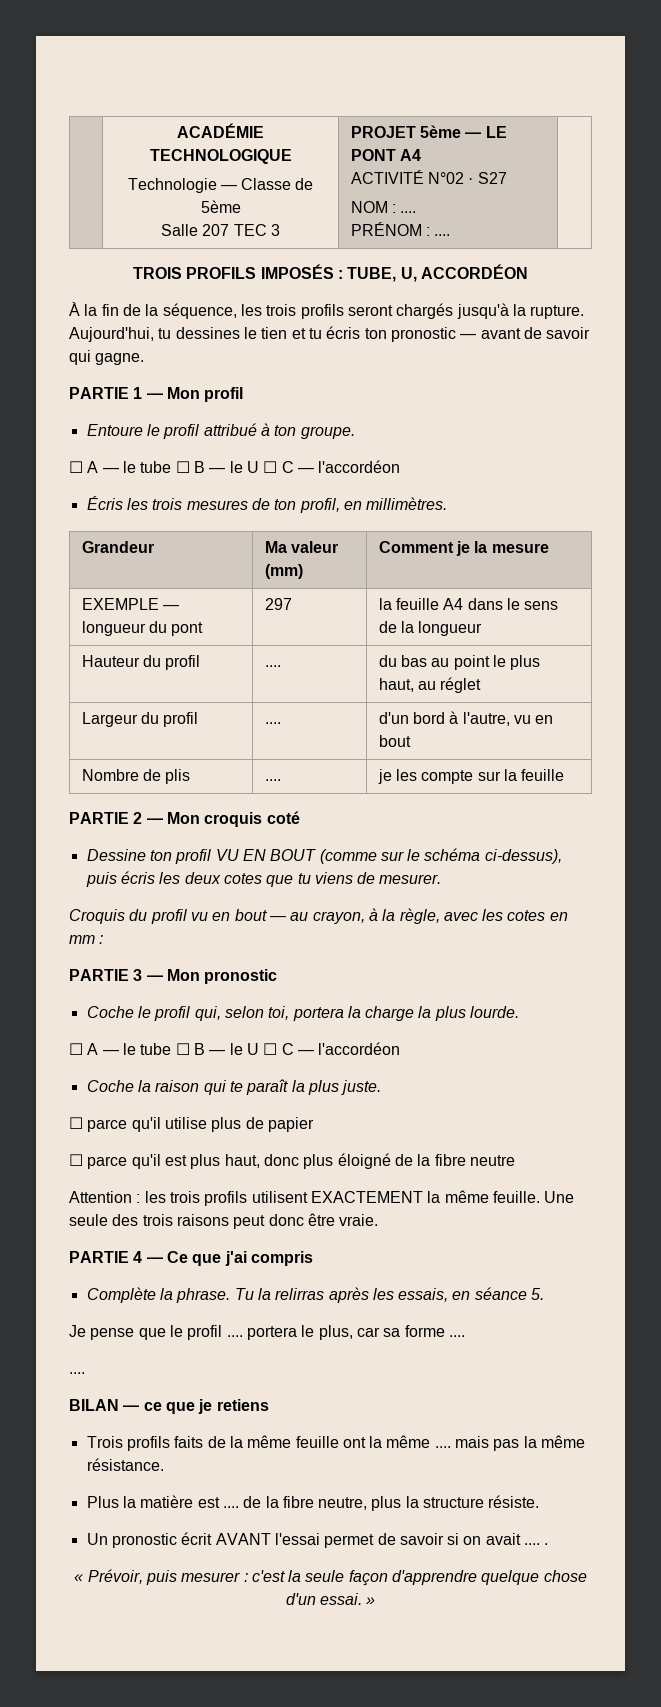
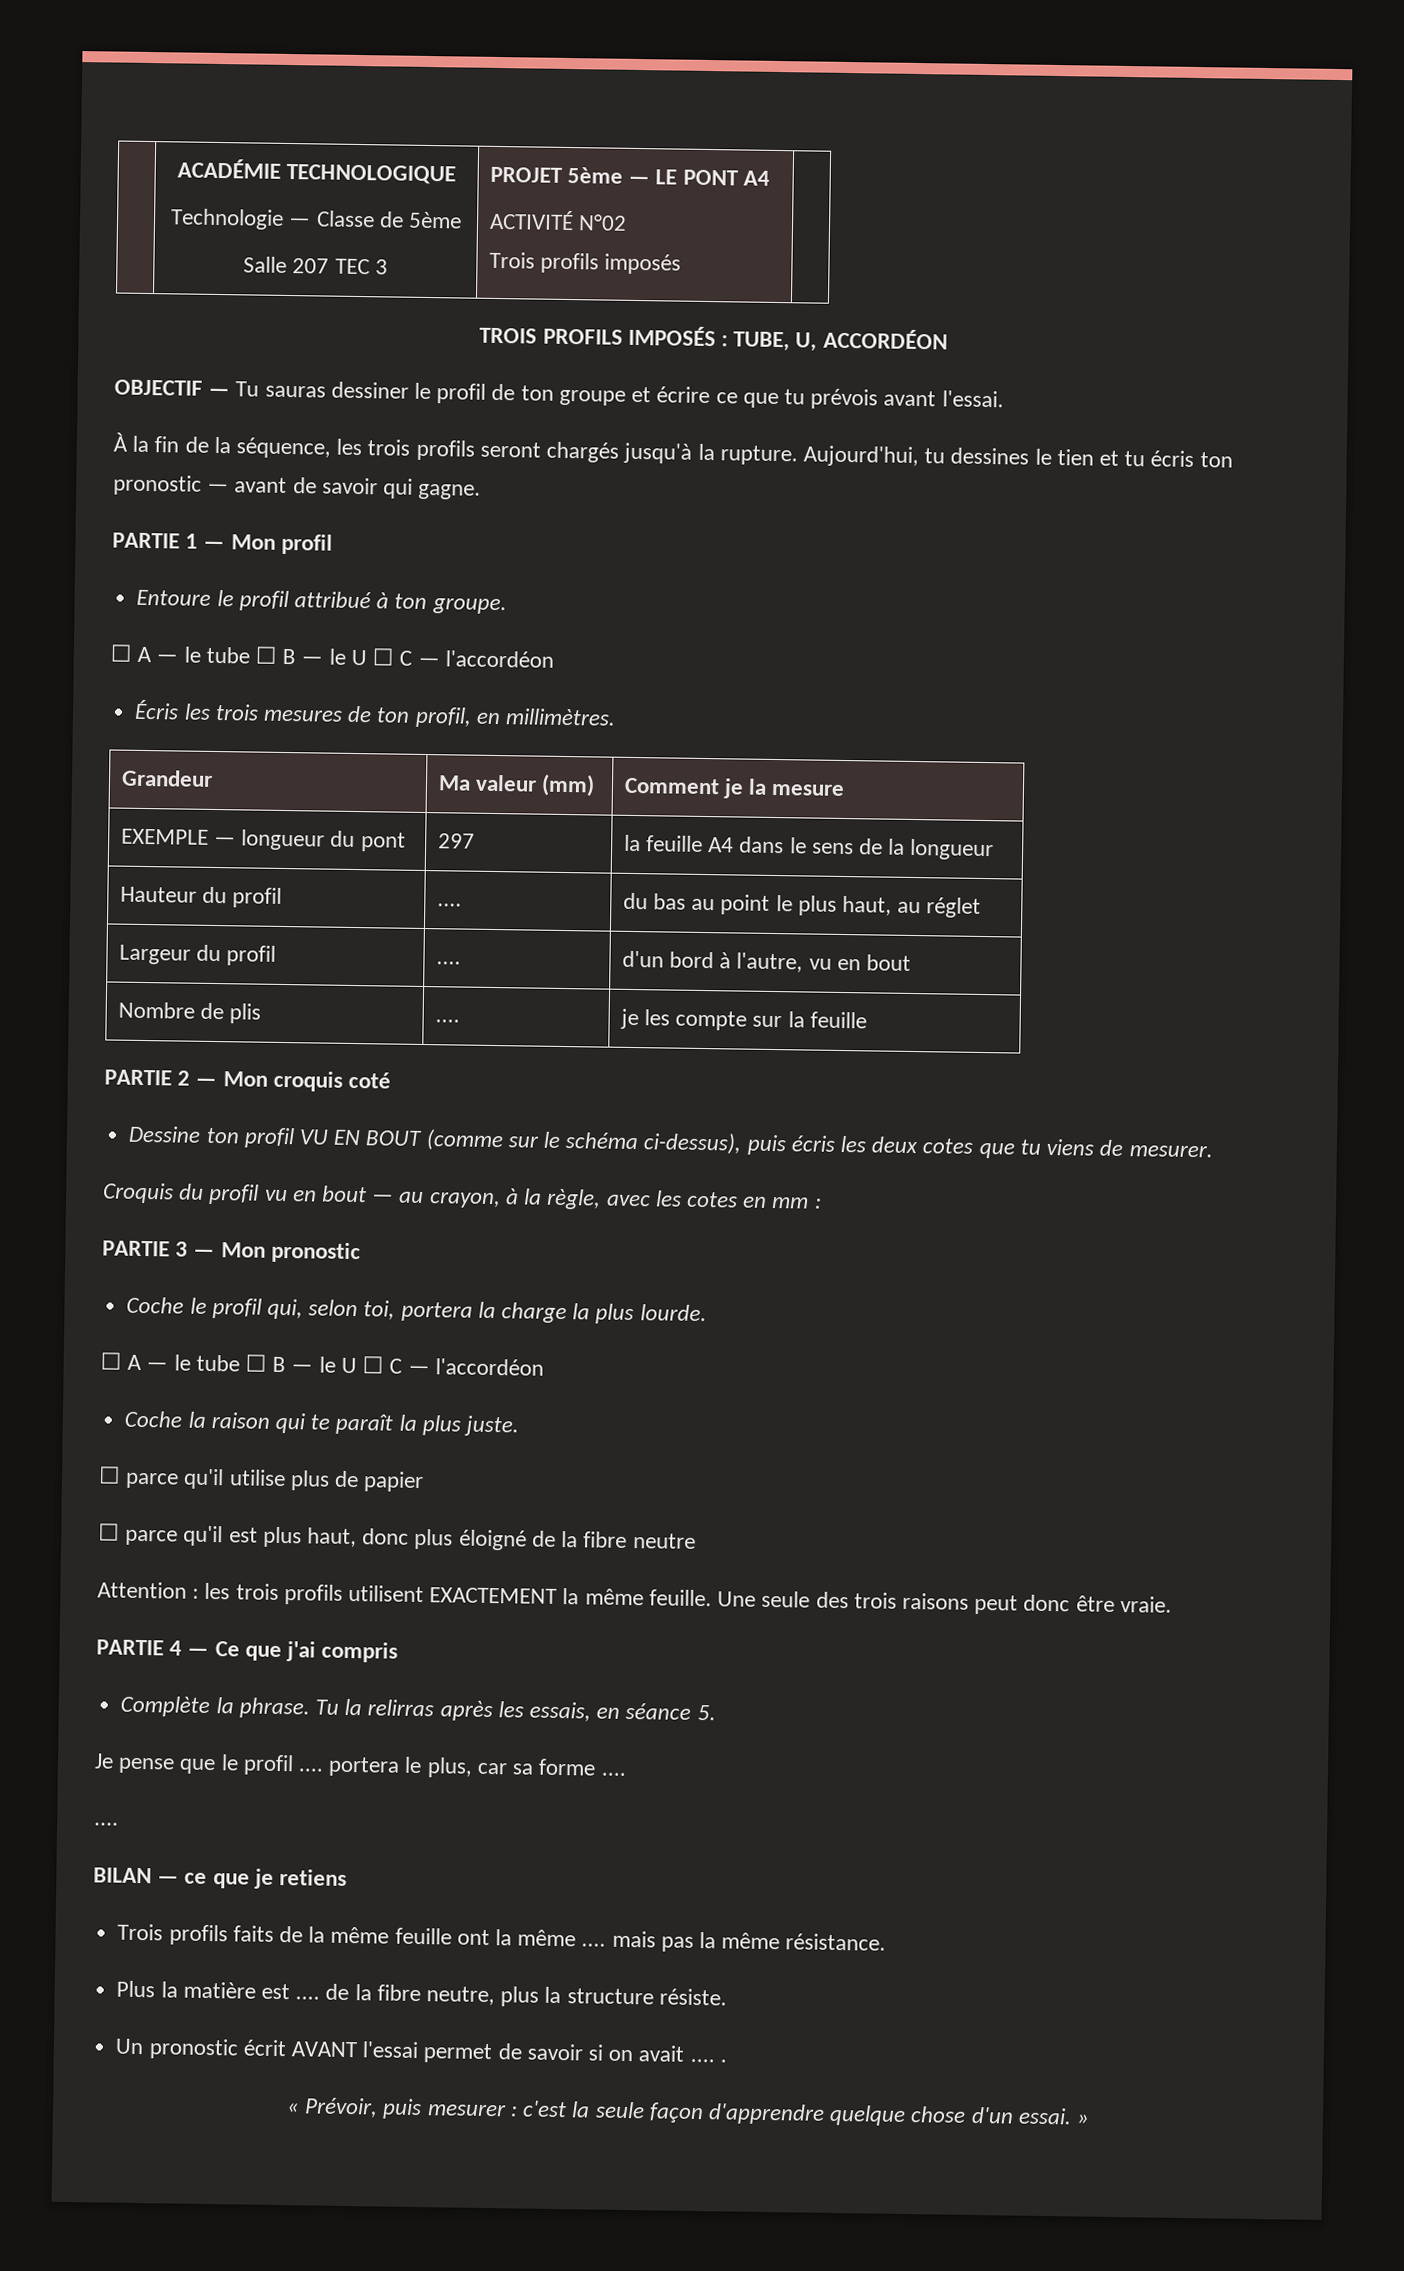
  | ACADÉMIE TECHNOLOGIQUE
  Technologie — Classe de 5ème
  Salle 207 TEC 3 | PROJET 5ème — LE PONT A4
- ACTIVITÉ N°02 · S27
- NOM : ....
- PRÉNOM : .... |
+ ACTIVITÉ N°02
+ Trois profils imposés |
+ OBJECTIF — Tu sauras dessiner le profil de ton groupe et écrire ce que tu prévois avant l'essai.

